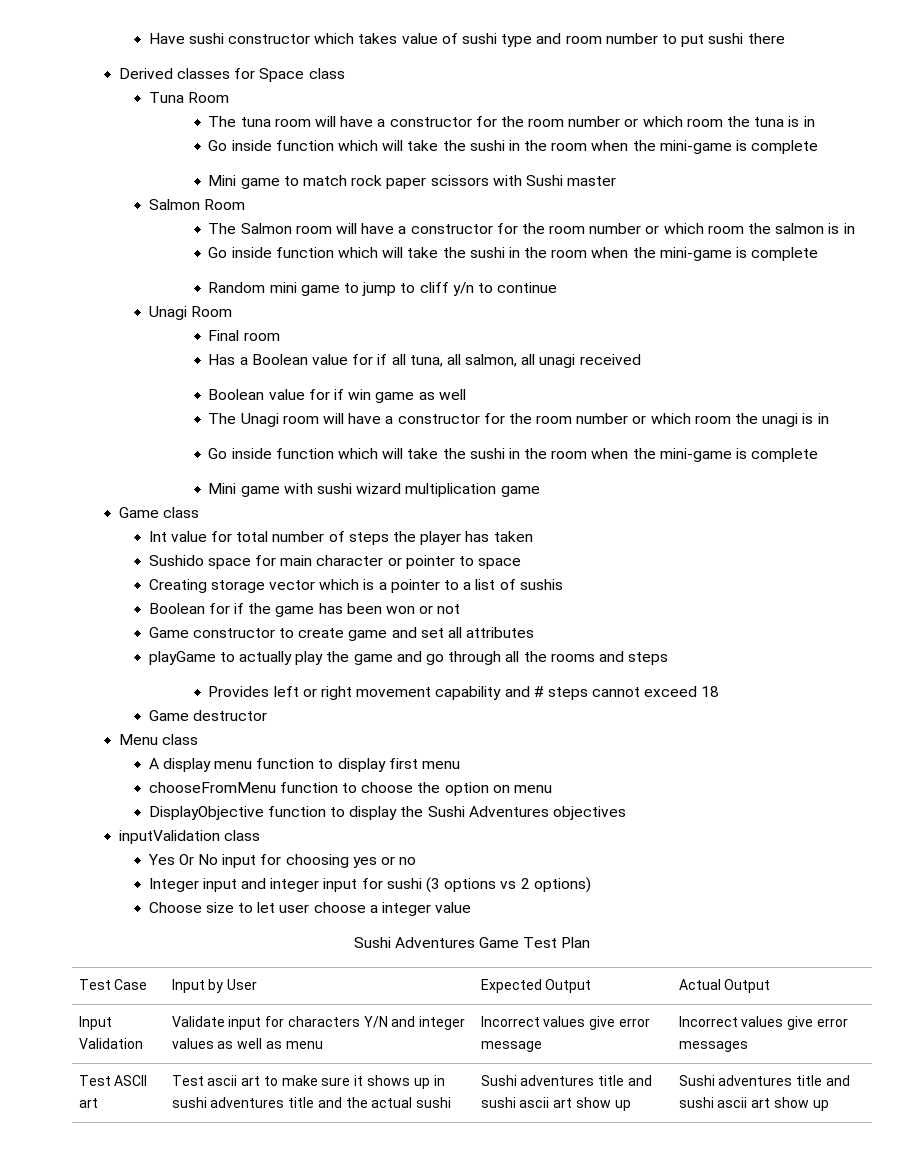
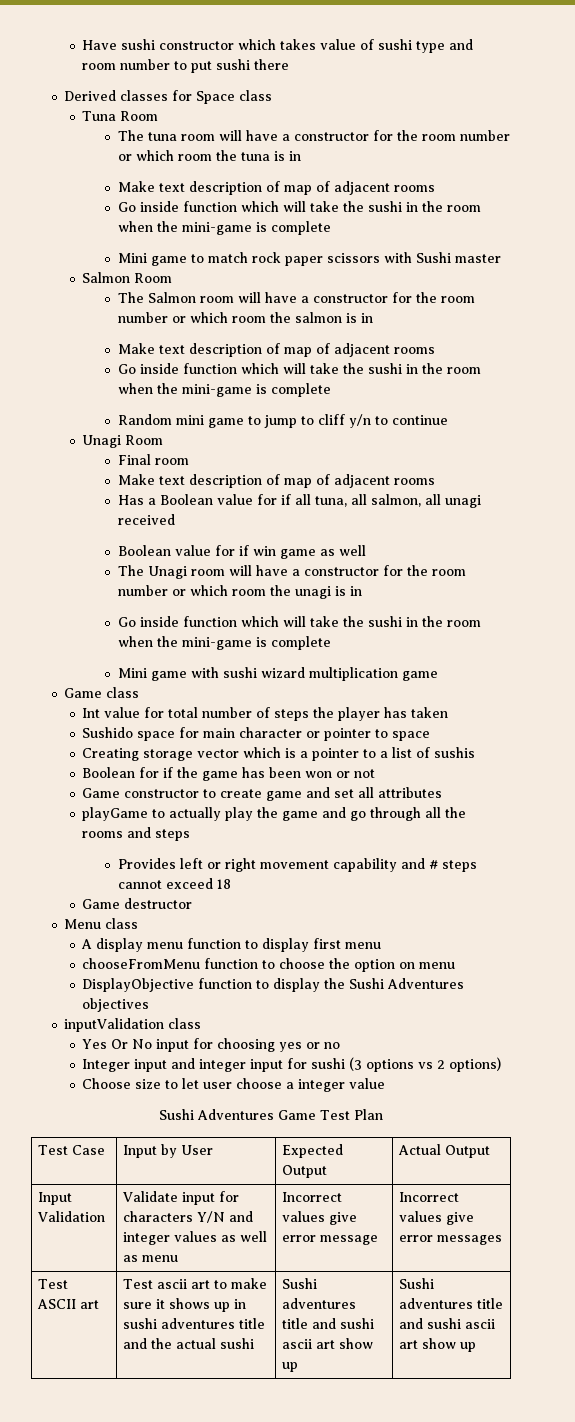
  The tuna room will have a constructor for the room number or which room the tuna is in
+ Make text description of map of adjacent rooms
  The Salmon room will have a constructor for the room number or which room the salmon is in
+ Make text description of map of adjacent rooms
  Final room
+ Make text description of map of adjacent rooms

